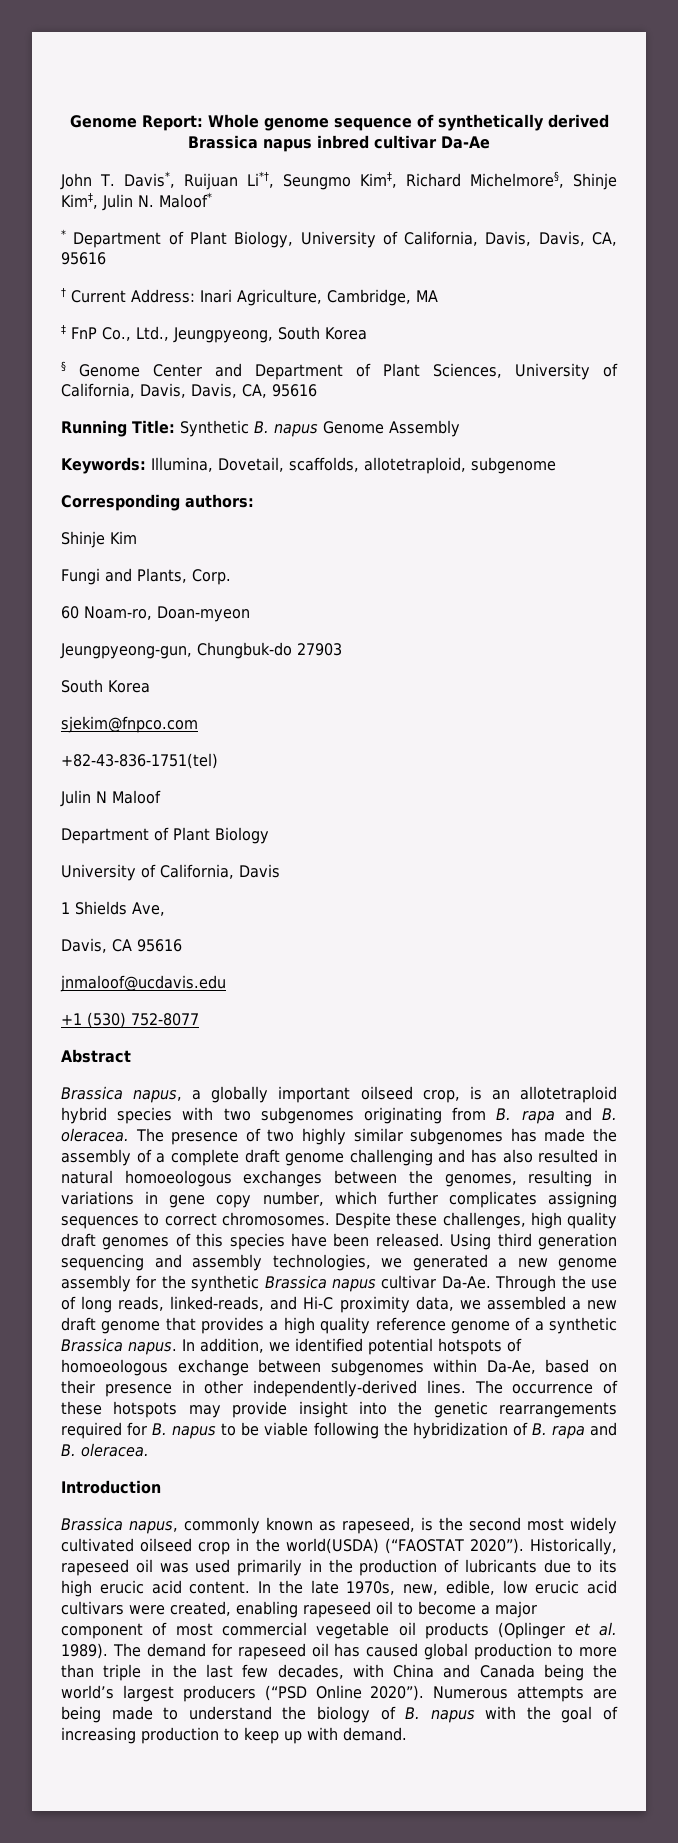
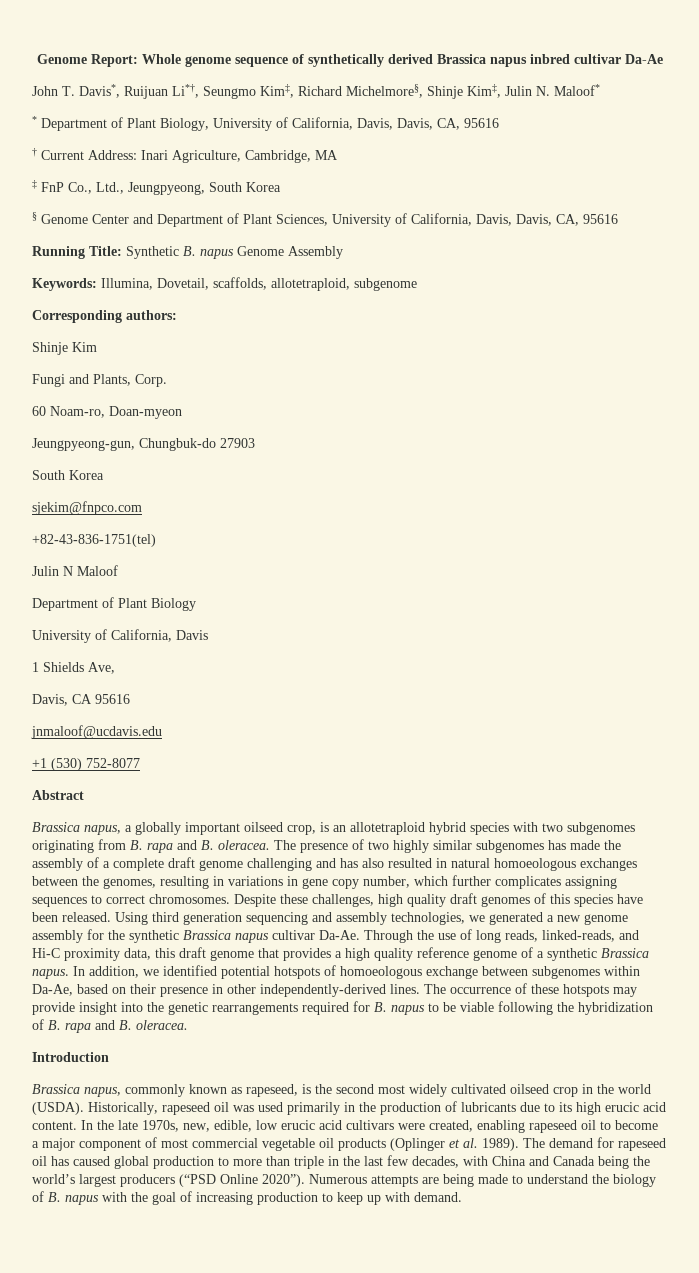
- Through the use of long reads, linked-reads, and Hi-C proximity data, we assembled a new draft genome that provides a high quality reference genome of a synthetic Brassica napus.
+ Through the use of long reads, linked-reads, and Hi-C proximity data, this draft genome that provides a high quality reference genome of a synthetic Brassica napus.
- Brassica napus, commonly known as rapeseed, is the second most widely cultivated oilseed crop in the world(USDA) (“FAOSTAT 2020”).
+ Brassica napus, commonly known as rapeseed, is the second most widely cultivated oilseed crop in the world (USDA).

